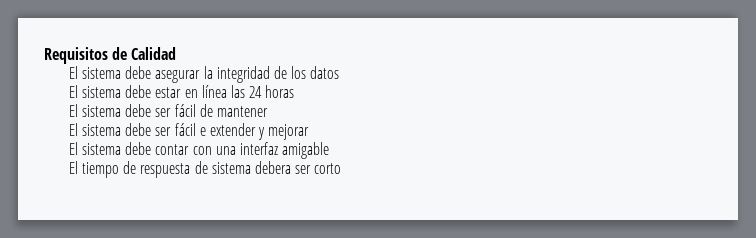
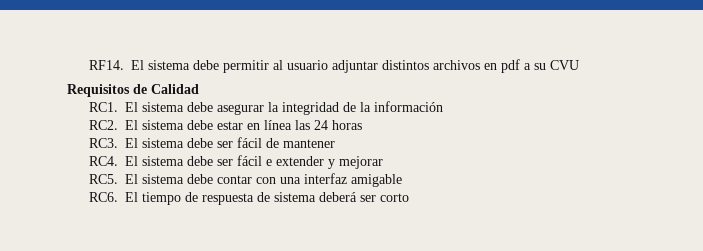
+ RF14. El sistema debe permitir al usuario adjuntar distintos archivos en pdf a su CVU
- El sistema debe asegurar la integridad de los datos
- El sistema debe estar en línea las 24 horas
+ RC1. El sistema debe asegurar la integridad de la información
+ RC2. El sistema debe estar en línea las 24 horas
- El sistema debe ser fácil de mantener
+ RC3. El sistema debe ser fácil de mantener
- El sistema debe ser fácil e extender y mejorar
+ RC4. El sistema debe ser fácil e extender y mejorar
- El sistema debe contar con una interfaz amigable
+ RC5. El sistema debe contar con una interfaz amigable
- El tiempo de respuesta de sistema debera ser corto
+ RC6. El tiempo de respuesta de sistema deberá ser corto

